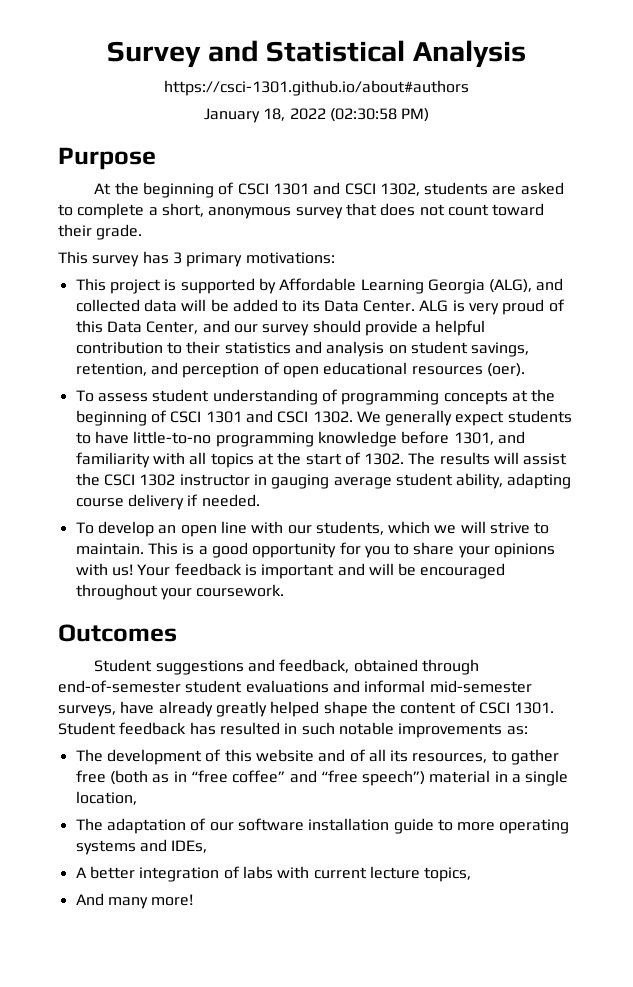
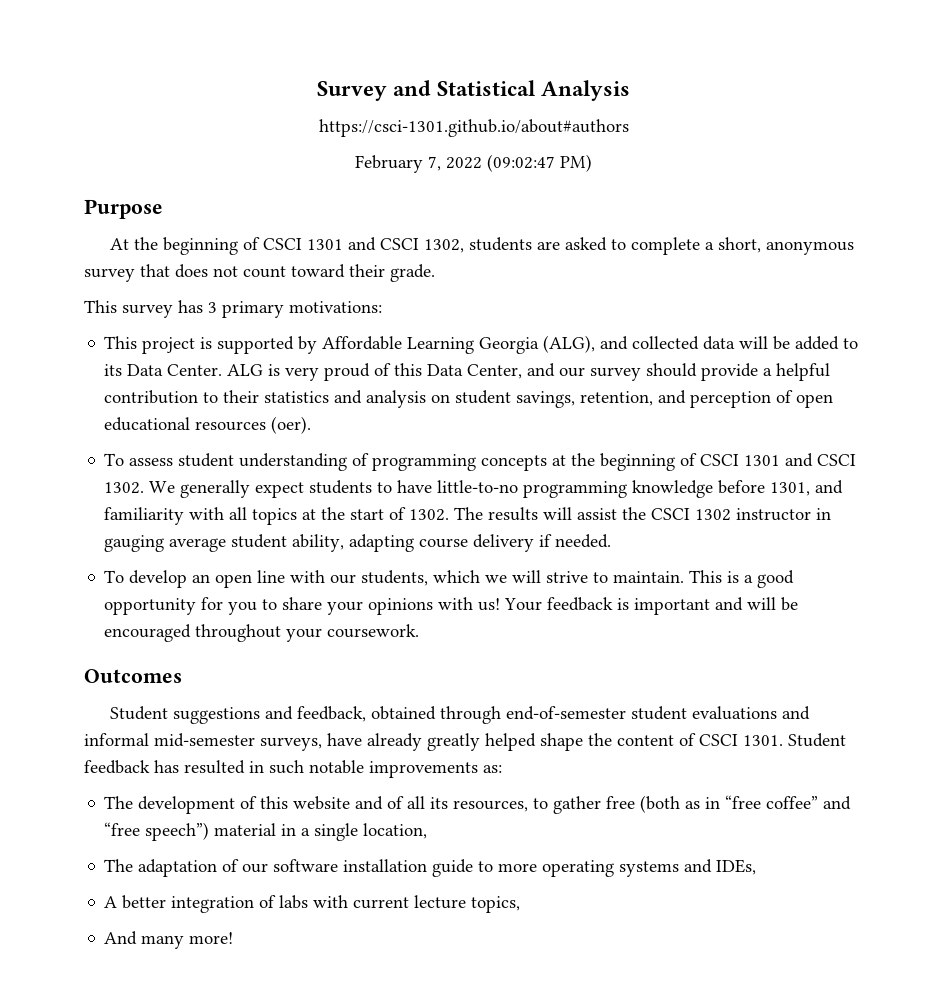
- January 18, 2022 (02:30:58 PM)
+ February 7, 2022 (09:02:47 PM)

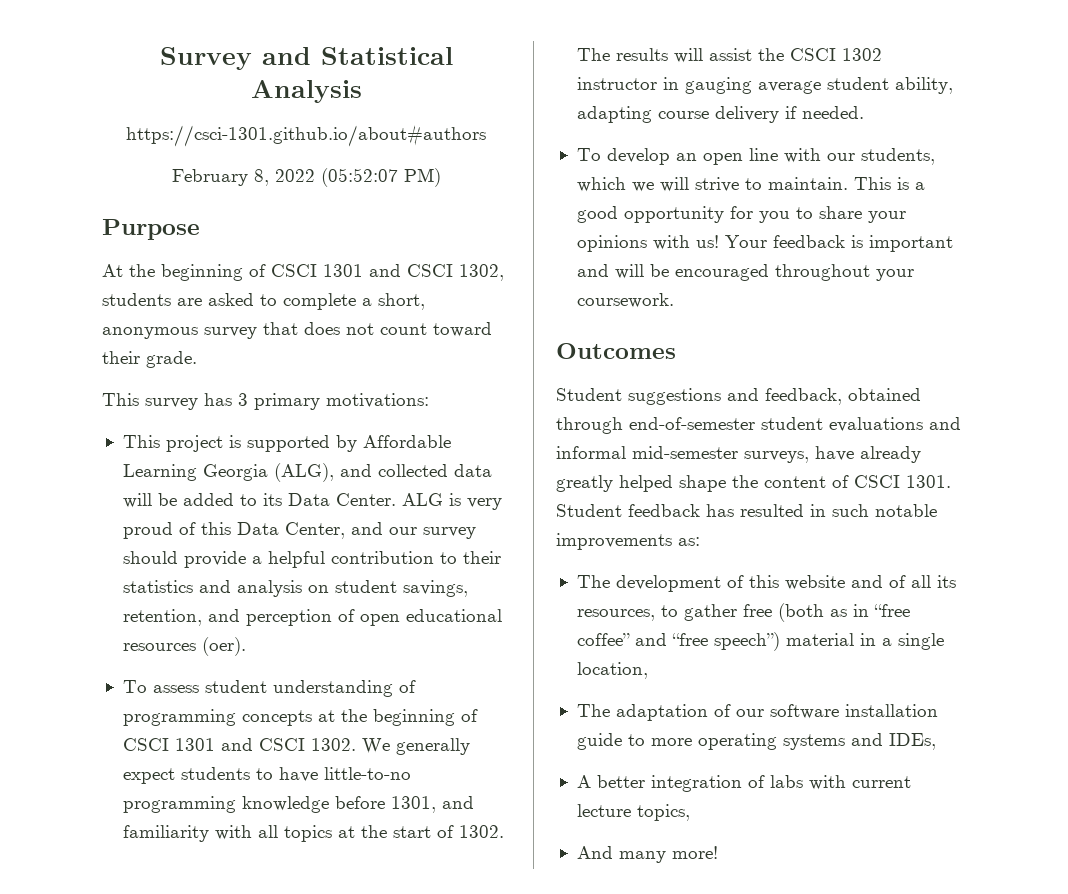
- February 7, 2022 (09:02:47 PM)
+ February 8, 2022 (05:52:07 PM)

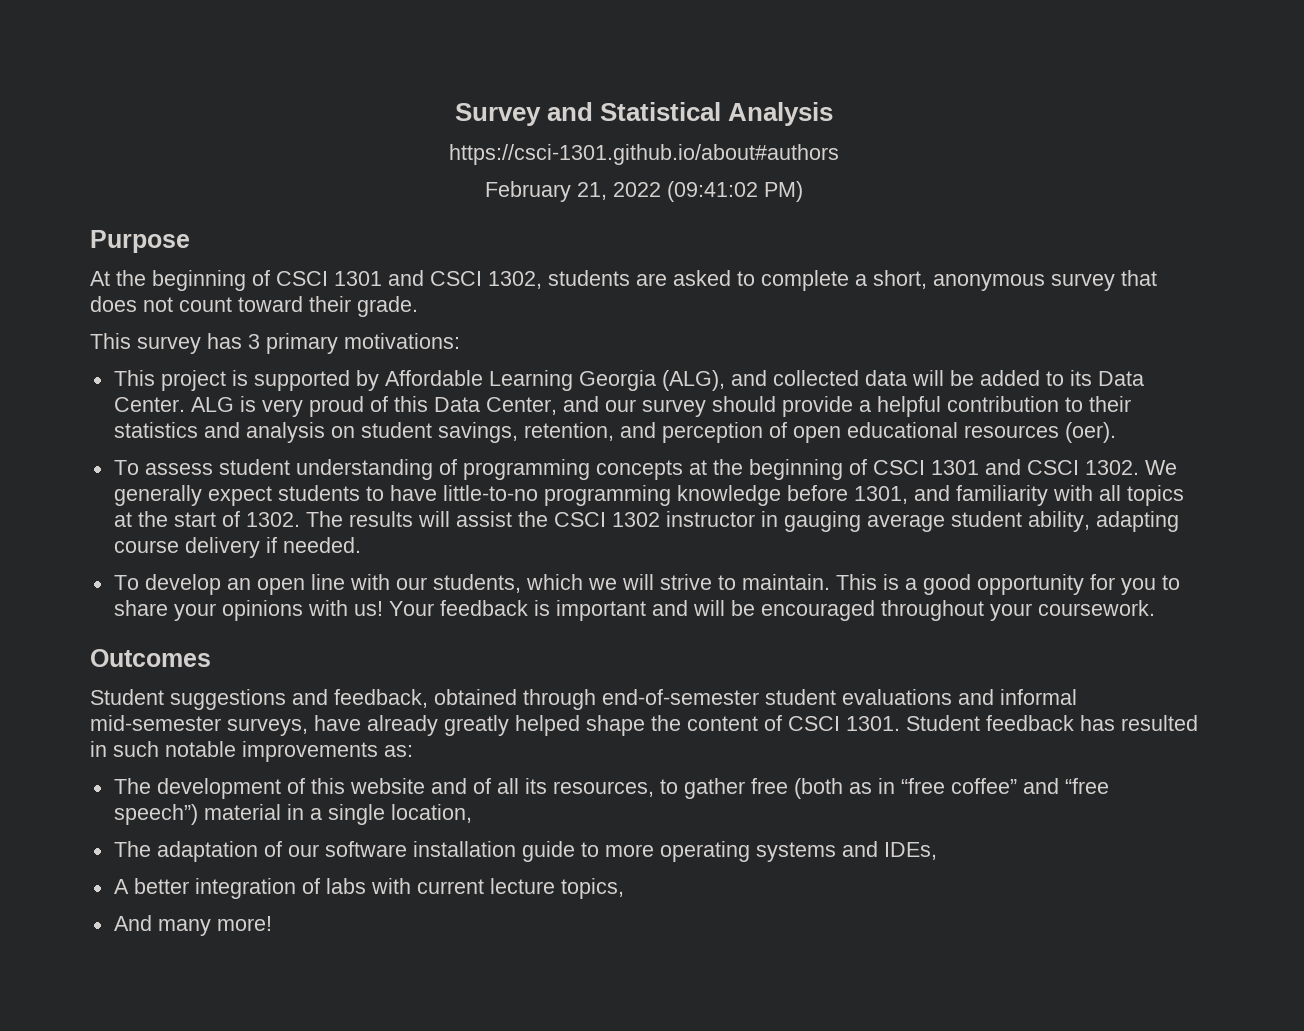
- February 8, 2022 (05:52:07 PM)
+ February 21, 2022 (09:41:02 PM)

